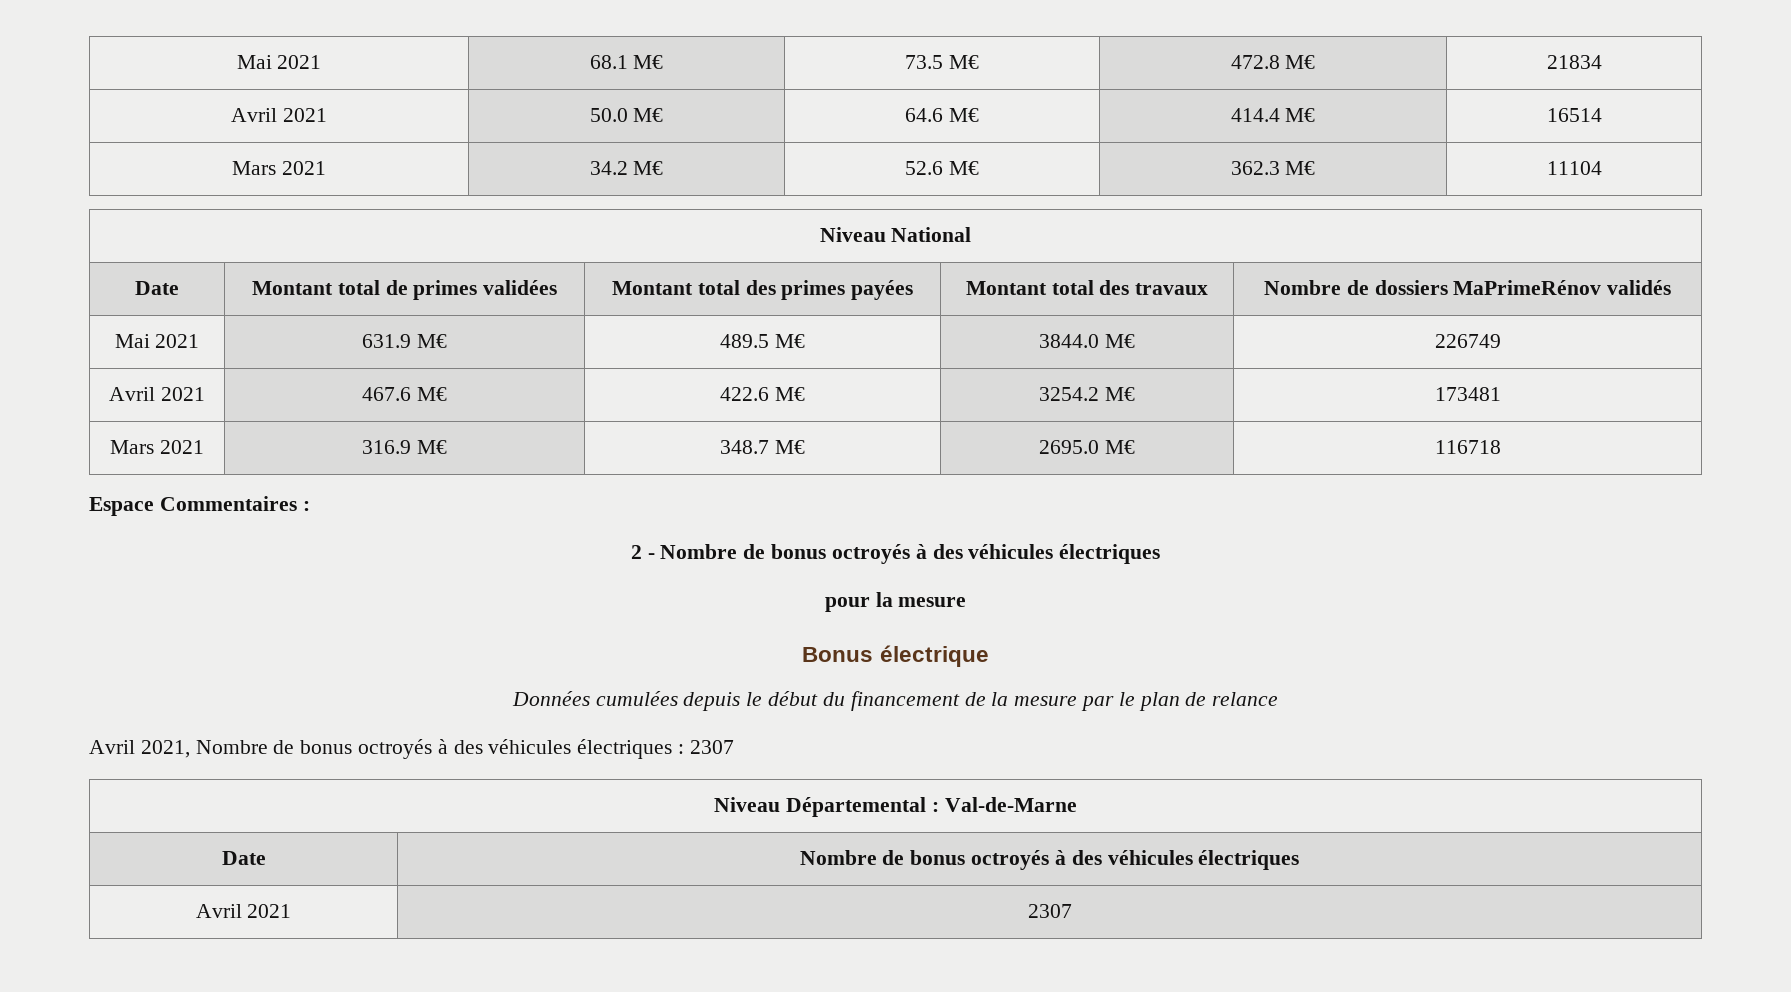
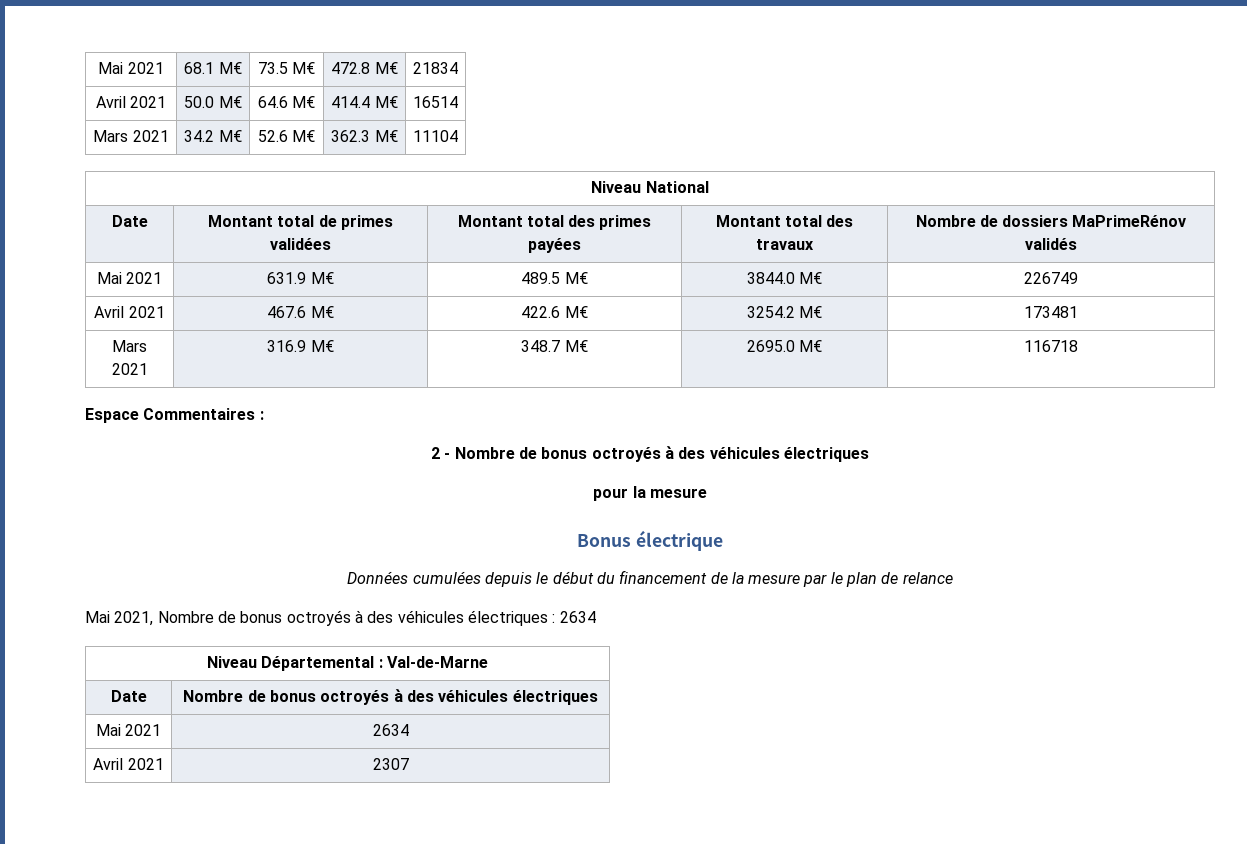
- Avril 2021, Nombre de bonus octroyés à des véhicules électriques : 2307
+ Mai 2021, Nombre de bonus octroyés à des véhicules électriques : 2634
+ Mai 2021 | 2634

